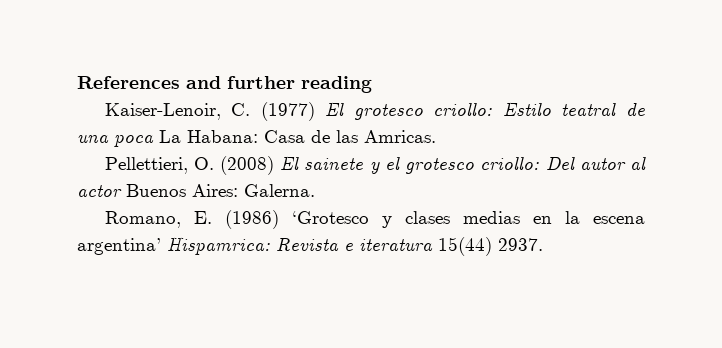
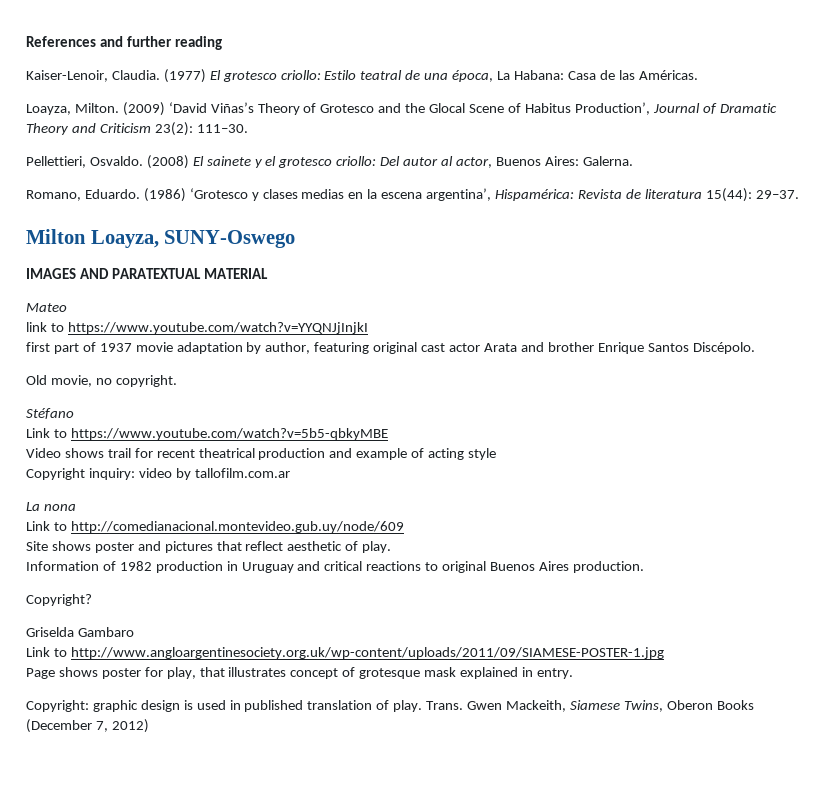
- Kaiser-Lenoir, C. (1977) El grotesco criollo: Estilo teatral de una poca La Habana: Casa de las Amricas.
+ Kaiser-Lenoir, Claudia. (1977) El grotesco criollo: Estilo teatral de una época, La Habana: Casa de las Américas.
+ Loayza, Milton. (2009) ‘David Viñas’s Theory of Grotesco and the Glocal Scene of Habitus Production’, Journal of Dramatic Theory and Criticism 23(2): 111–30.
- Pellettieri, O. (2008) El sainete y el grotesco criollo: Del autor al actor Buenos Aires: Galerna.
+ Pellettieri, Osvaldo. (2008) El sainete y el grotesco criollo: Del autor al actor, Buenos Aires: Galerna.
- Romano, E. (1986) ‘Grotesco y clases medias en la escena argentina’ Hispamrica: Revista e iteratura 15(44) 2937.
+ Romano, Eduardo. (1986) ‘Grotesco y clases medias en la escena argentina’, Hispamérica: Revista de literatura 15(44): 29–37.
+ Milton Loayza, SUNY-Oswego
+ IMAGES AND PARATEXTUAL MATERIAL
+ Mateo
+ link to https://www.youtube.com/watch?v=YYQNJjInjkI
+ first part of 1937 movie adaptation by author, featuring original cast actor Arata and brother Enrique Santos Discépolo.
+ Old movie, no copyright.
+ Stéfano
+ Link to https://www.youtube.com/watch?v=5b5-qbkyMBE
+ Video shows trail for recent theatrical production and example of acting style
+ Copyright inquiry: video by tallofilm.com.ar
+ La nona
+ Link to http://comedianacional.montevideo.gub.uy/node/609
+ Site shows poster and pictures that reflect aesthetic of play.
+ Information of 1982 production in Uruguay and critical reactions to original Buenos Aires production.
+ Copyright?
+ Griselda Gambaro
+ Link to http://www.angloargentinesociety.org.uk/wp-content/uploads/2011/09/SIAMESE-POSTER-1.jpg
+ Page shows poster for play, that illustrates concept of grotesque mask explained in entry.
+ Copyright: graphic design is used in published translation of play. Trans. Gwen Mackeith, Siamese Twins, Oberon Books (December 7, 2012)

